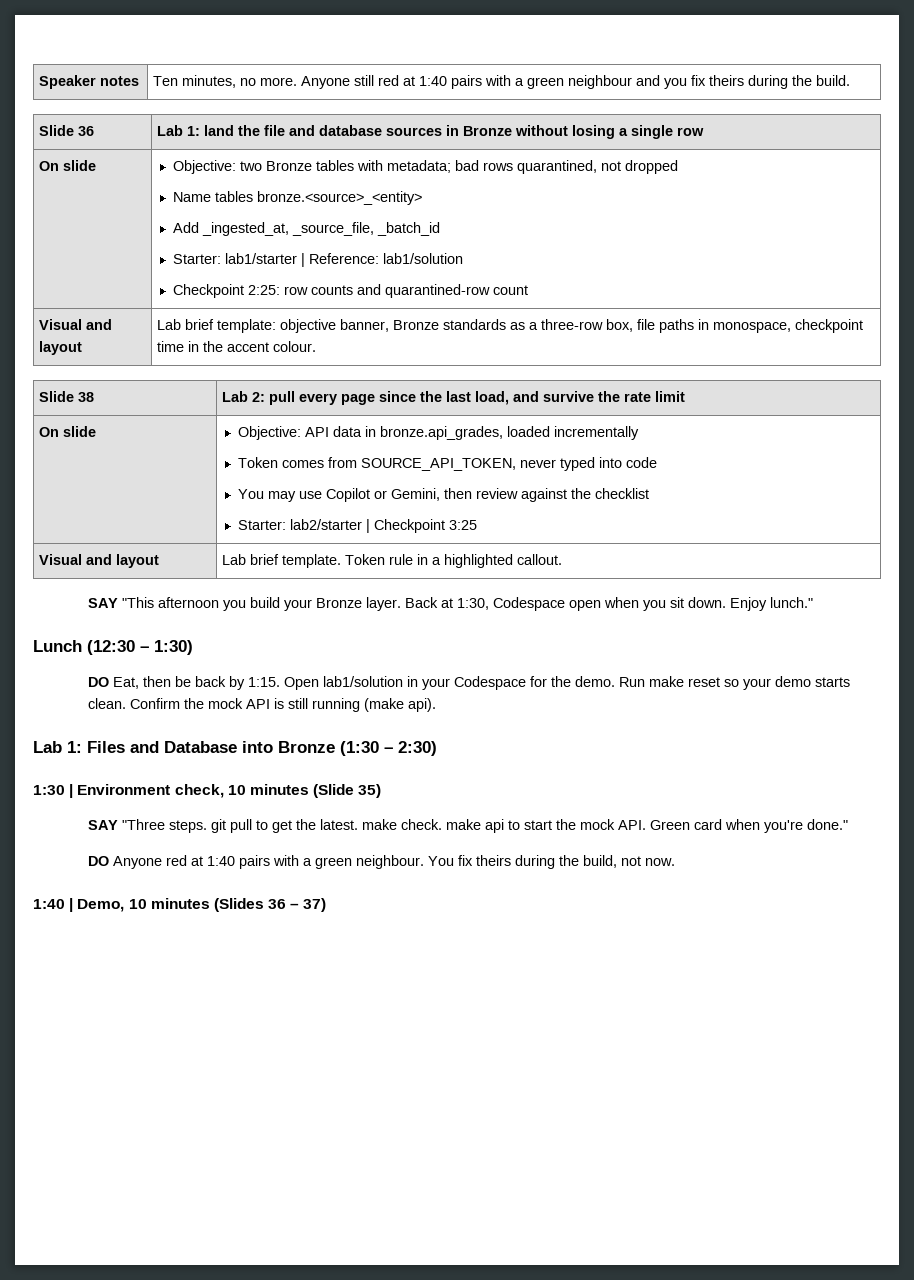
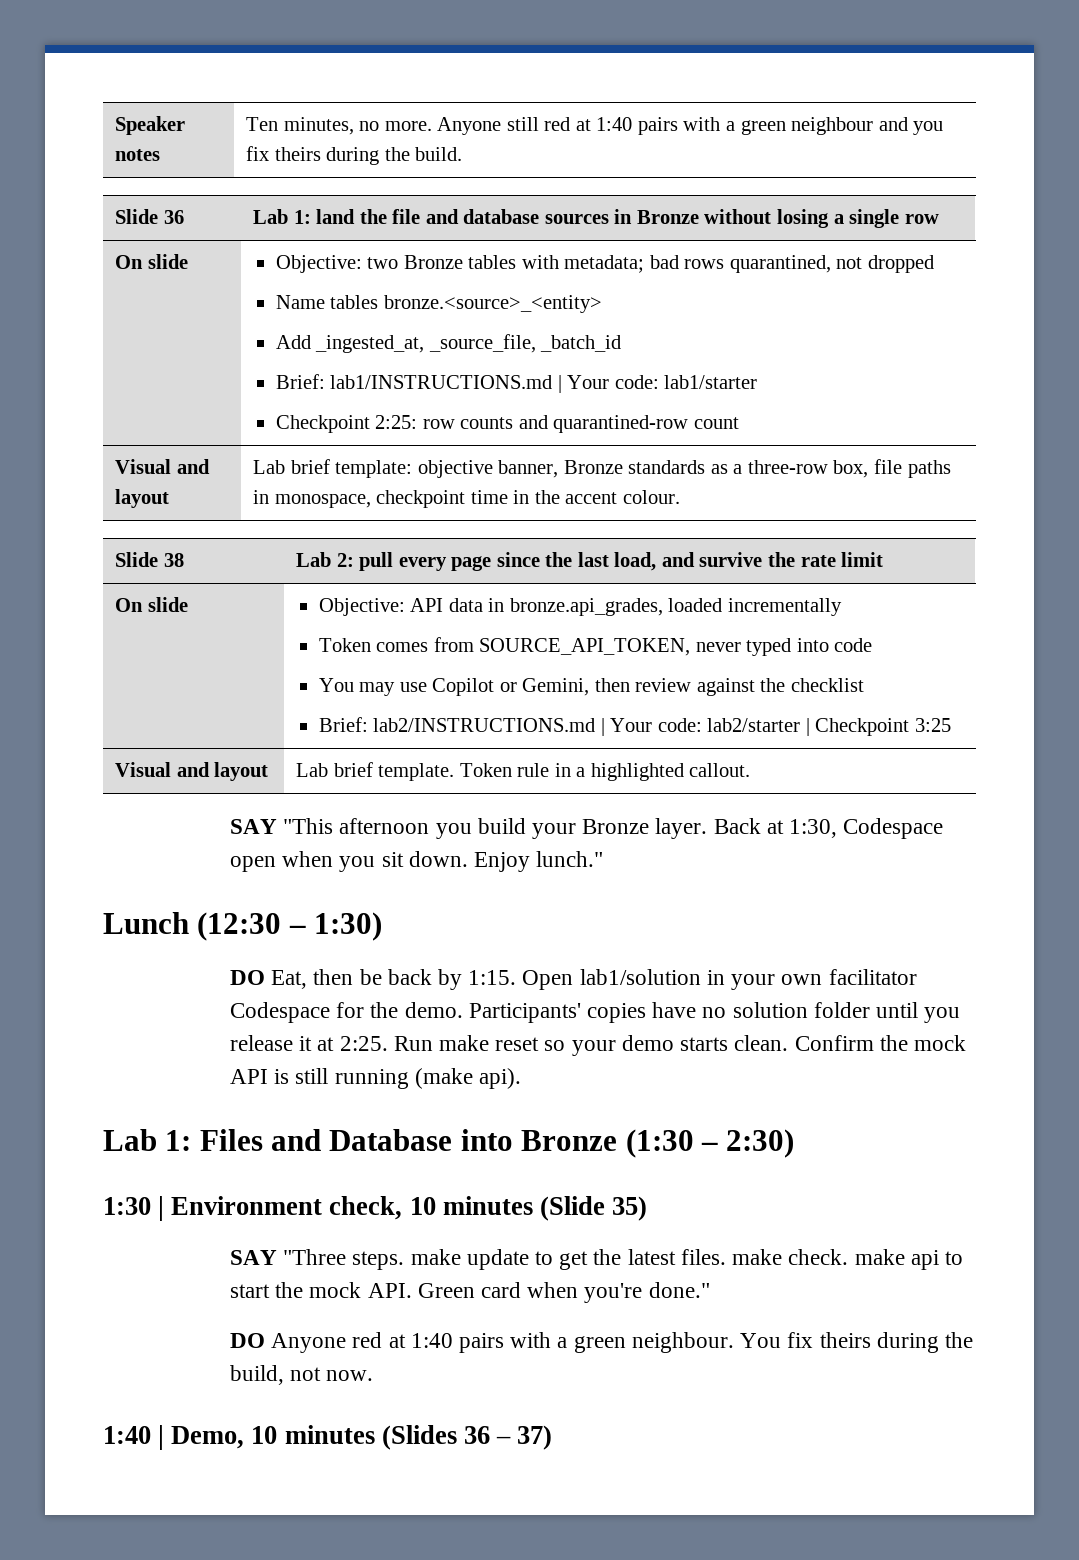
  On slide | Objective: two Bronze tables with metadata; bad rows quarantined, not dropped
  Name tables bronze.<source>_<entity>
  Add _ingested_at, _source_file, _batch_id
- Starter: lab1/starter | Reference: lab1/solution
+ Brief: lab1/INSTRUCTIONS.md | Your code: lab1/starter
  On slide | Objective: API data in bronze.api_grades, loaded incrementally
  Token comes from SOURCE_API_TOKEN, never typed into code
  You may use Copilot or Gemini, then review against the checklist
- Starter: lab2/starter | Checkpoint 3:25
+ Brief: lab2/INSTRUCTIONS.md | Your code: lab2/starter | Checkpoint 3:25
- Open lab1/solution in your Codespace for the demo.
+ Open lab1/solution in your own facilitator Codespace for the demo.
+ Participants' copies have no solution folder until you release it at 2:25.
- SAY "Three steps. git pull to get the latest. make check. make api to start the mock API. Green card when you're done."
+ SAY "Three steps. make update to get the latest files. make check. make api to start the mock API. Green card when you're done."

